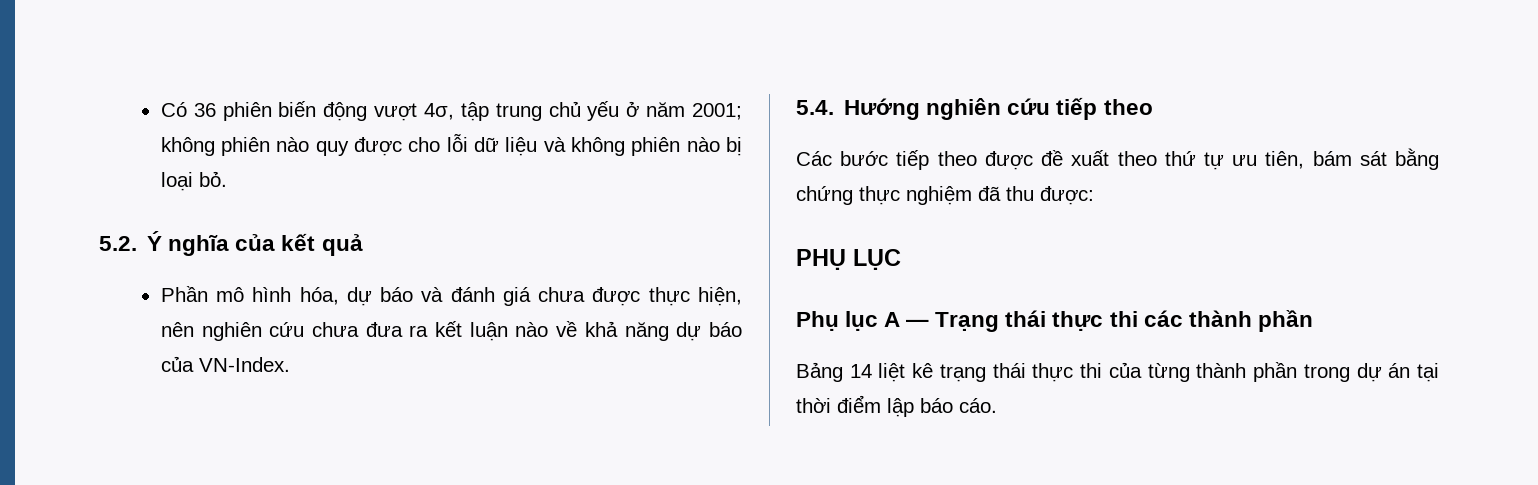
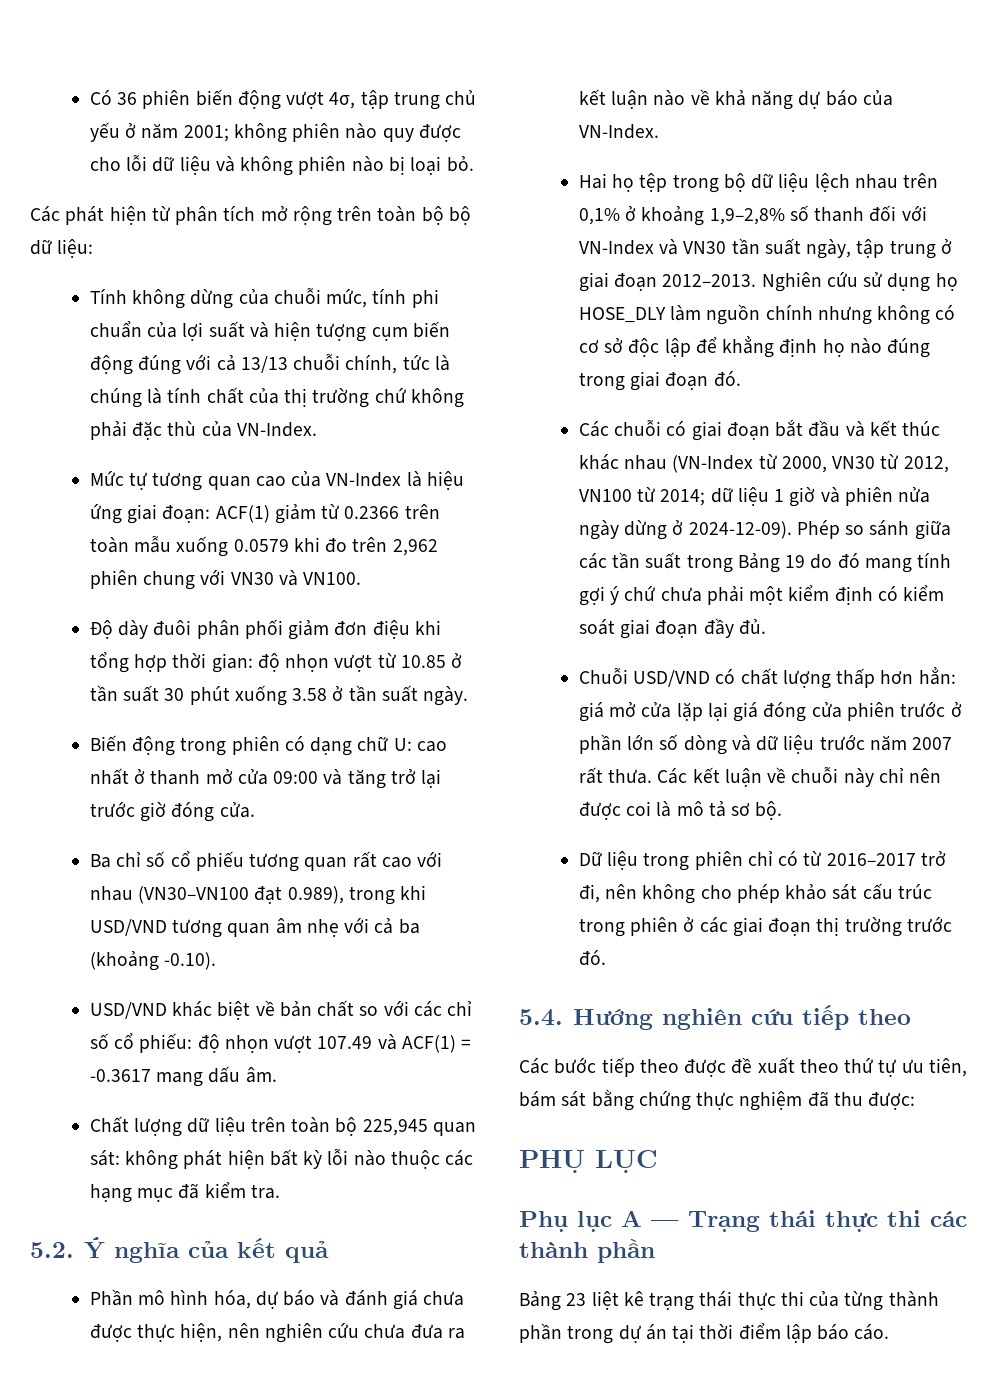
+ Các phát hiện từ phân tích mở rộng trên toàn bộ bộ dữ liệu:
+ Tính không dừng của chuỗi mức, tính phi chuẩn của lợi suất và hiện tượng cụm biến động đúng với cả 13/13 chuỗi chính, tức là chúng là tính chất của thị trường chứ không phải đặc thù của VN-Index.
+ Mức tự tương quan cao của VN-Index là hiệu ứng giai đoạn: ACF(1) giảm từ 0.2366 trên toàn mẫu xuống 0.0579 khi đo trên 2,962 phiên chung với VN30 và VN100.
+ Độ dày đuôi phân phối giảm đơn điệu khi tổng hợp thời gian: độ nhọn vượt từ 10.85 ở tần suất 30 phút xuống 3.58 ở tần suất ngày.
+ Biến động trong phiên có dạng chữ U: cao nhất ở thanh mở cửa 09:00 và tăng trở lại trước giờ đóng cửa.
+ Ba chỉ số cổ phiếu tương quan rất cao với nhau (VN30–VN100 đạt 0.989), trong khi USD/VND tương quan âm nhẹ với cả ba (khoảng -0.10).
+ USD/VND khác biệt về bản chất so với các chỉ số cổ phiếu: độ nhọn vượt 107.49 và ACF(1) = -0.3617 mang dấu âm.
+ Chất lượng dữ liệu trên toàn bộ 225,945 quan sát: không phát hiện bất kỳ lỗi nào thuộc các hạng mục đã kiểm tra.
+ Hai họ tệp trong bộ dữ liệu lệch nhau trên 0,1% ở khoảng 1,9–2,8% số thanh đối với VN-Index và VN30 tần suất ngày, tập trung ở giai đoạn 2012–2013. Nghiên cứu sử dụng họ HOSE_DLY làm nguồn chính nhưng không có cơ sở độc lập để khẳng định họ nào đúng trong giai đoạn đó.
+ Các chuỗi có giai đoạn bắt đầu và kết thúc khác nhau (VN-Index từ 2000, VN30 từ 2012, VN100 từ 2014; dữ liệu 1 giờ và phiên nửa ngày dừng ở 2024-12-09). Phép so sánh giữa các tần suất trong Bảng 19 do đó mang tính gợi ý chứ chưa phải một kiểm định có kiểm soát giai đoạn đầy đủ.
+ Chuỗi USD/VND có chất lượng thấp hơn hẳn: giá mở cửa lặp lại giá đóng cửa phiên trước ở phần lớn số dòng và dữ liệu trước năm 2007 rất thưa. Các kết luận về chuỗi này chỉ nên được coi là mô tả sơ bộ.
+ Dữ liệu trong phiên chỉ có từ 2016–2017 trở đi, nên không cho phép khảo sát cấu trúc trong phiên ở các giai đoạn thị trường trước đó.
- Bảng 14 liệt kê trạng thái thực thi của từng thành phần trong dự án tại thời điểm lập báo cáo.
+ Bảng 23 liệt kê trạng thái thực thi của từng thành phần trong dự án tại thời điểm lập báo cáo.

